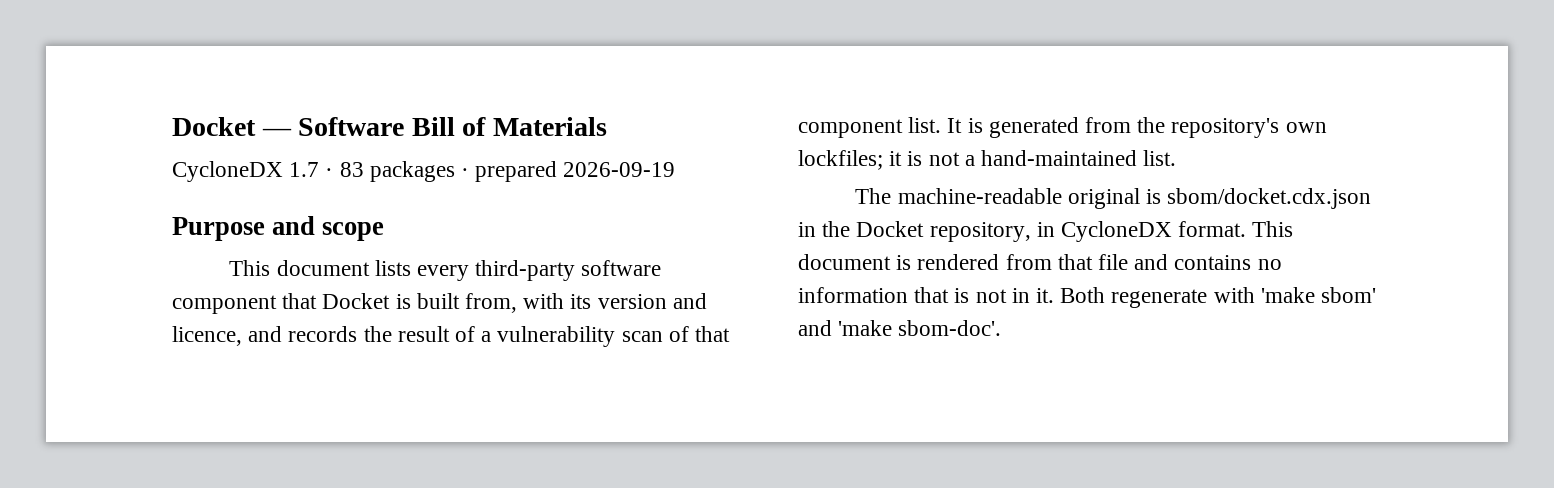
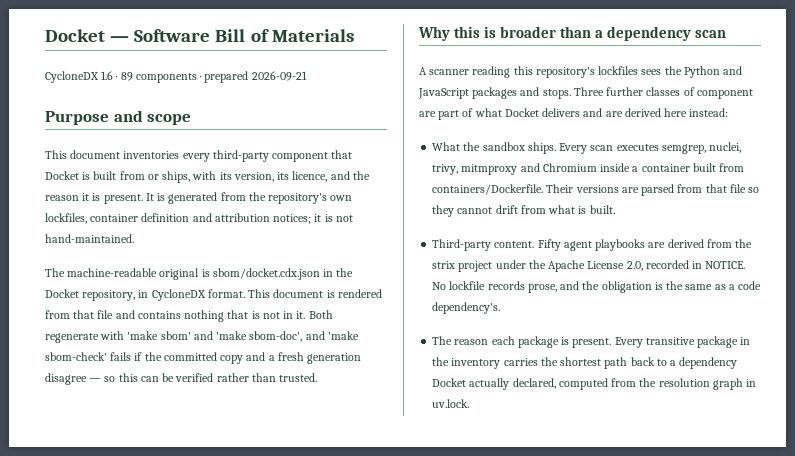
- CycloneDX 1.7 · 83 packages · prepared 2026-09-19
+ CycloneDX 1.6 · 89 components · prepared 2026-09-21
- This document lists every third-party software component that Docket is built from, with its version and licence, and records the result of a vulnerability scan of that component list.
+ This document inventories every third-party component that Docket is built from or ships, with its version, its licence, and the reason it is present.
- It is generated from the repository's own lockfiles; it is not a hand-maintained list.
+ It is generated from the repository's own lockfiles, container definition and attribution notices; it is not hand-maintained.
- This document is rendered from that file and contains no information that is not in it.
+ This document is rendered from that file and contains nothing that is not in it.
- Both regenerate with 'make sbom' and 'make sbom-doc'.
+ Both regenerate with 'make sbom' and 'make sbom-doc', and 'make sbom-check' fails if the committed copy and a fresh generation disagree — so this can be verified rather than trusted.
+ Why this is broader than a dependency scan
+ A scanner reading this repository's lockfiles sees the Python and JavaScript packages and stops. Three further classes of component are part of what Docket delivers and are derived here instead:
+ What the sandbox ships. Every scan executes semgrep, nuclei, trivy, mitmproxy and Chromium inside a container built from containers/Dockerfile. Their versions are parsed from that file so they cannot drift from what is built.
+ Third-party content. Fifty agent playbooks are derived from the strix project under the Apache License 2.0, recorded in NOTICE. No lockfile records prose, and the obligation is the same as a code dependency's.
+ The reason each package is present. Every transitive package in the inventory carries the shortest path back to a dependency Docket actually declared, computed from the resolution graph in uv.lock.

